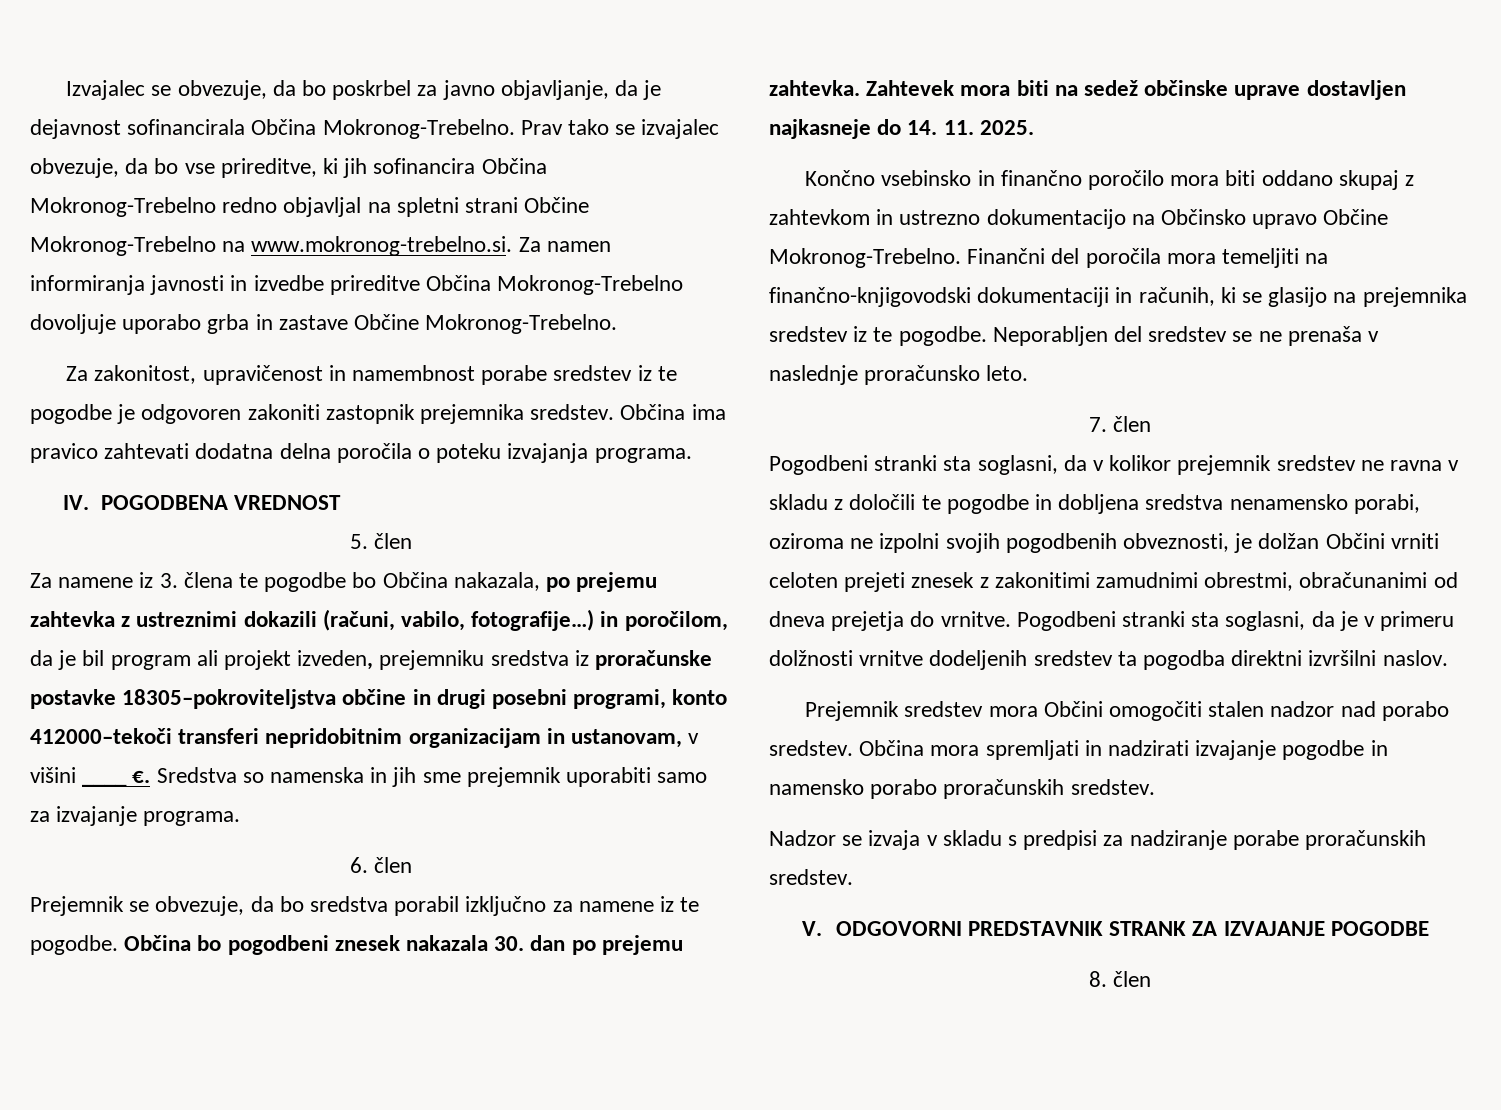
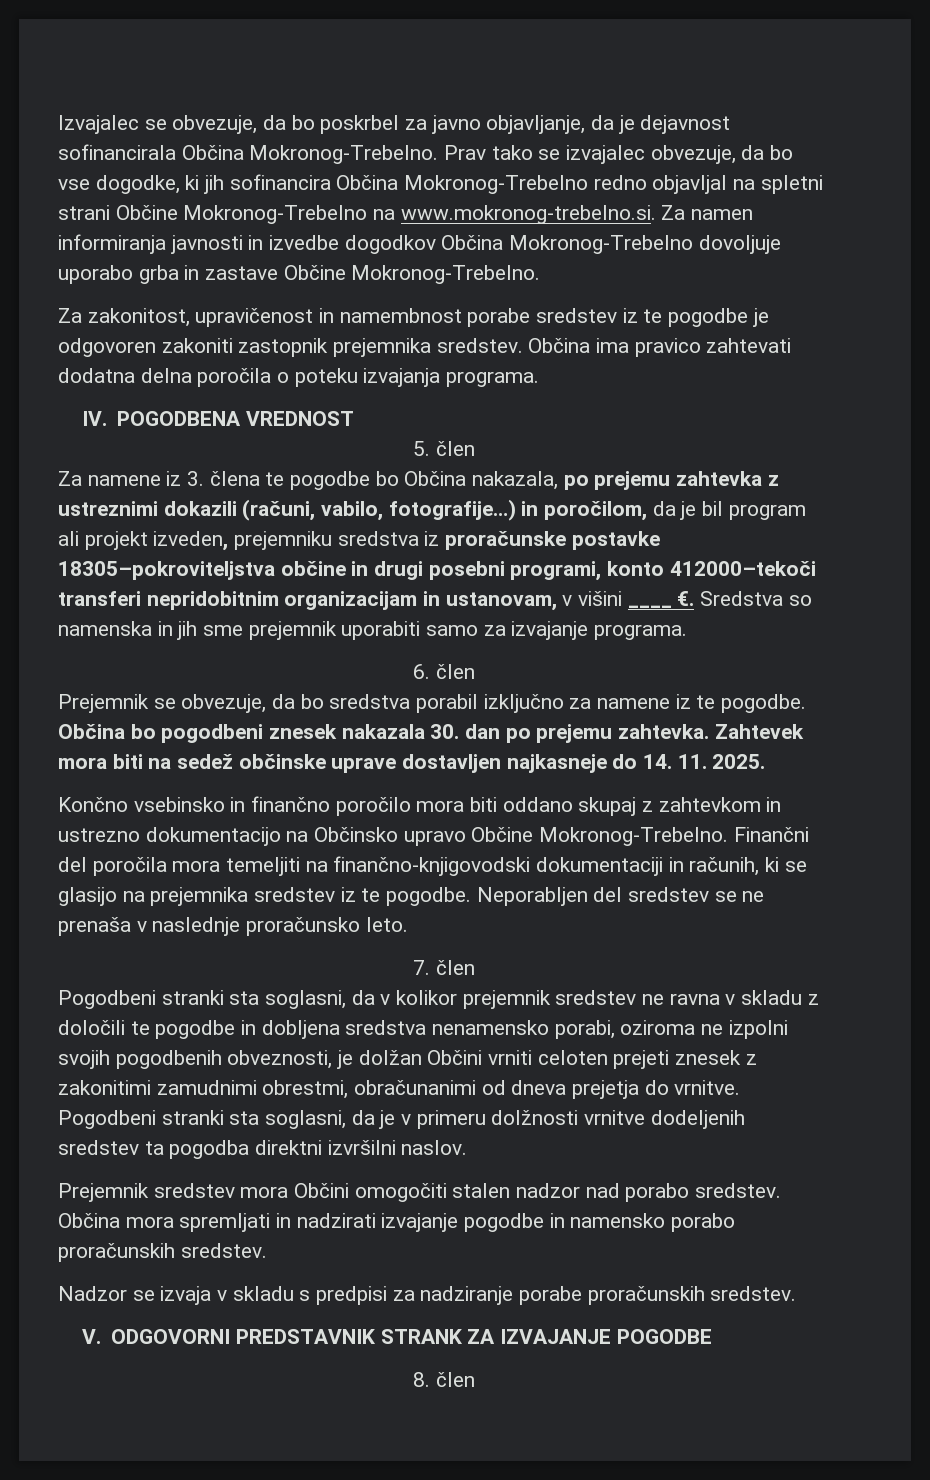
- Prav tako se izvajalec obvezuje, da bo vse prireditve, ki jih sofinancira Občina Mokronog-Trebelno redno objavljal na spletni strani Občine Mokronog-Trebelno na www.mokronog-trebelno.si. Za namen informiranja javnosti in izvedbe prireditve Občina Mokronog-Trebelno dovoljuje uporabo grba in zastave Občine Mokronog-Trebelno.
+ Prav tako se izvajalec obvezuje, da bo vse dogodke, ki jih sofinancira Občina Mokronog-Trebelno redno objavljal na spletni strani Občine Mokronog-Trebelno na www.mokronog-trebelno.si. Za namen informiranja javnosti in izvedbe dogodkov Občina Mokronog-Trebelno dovoljuje uporabo grba in zastave Občine Mokronog-Trebelno.

